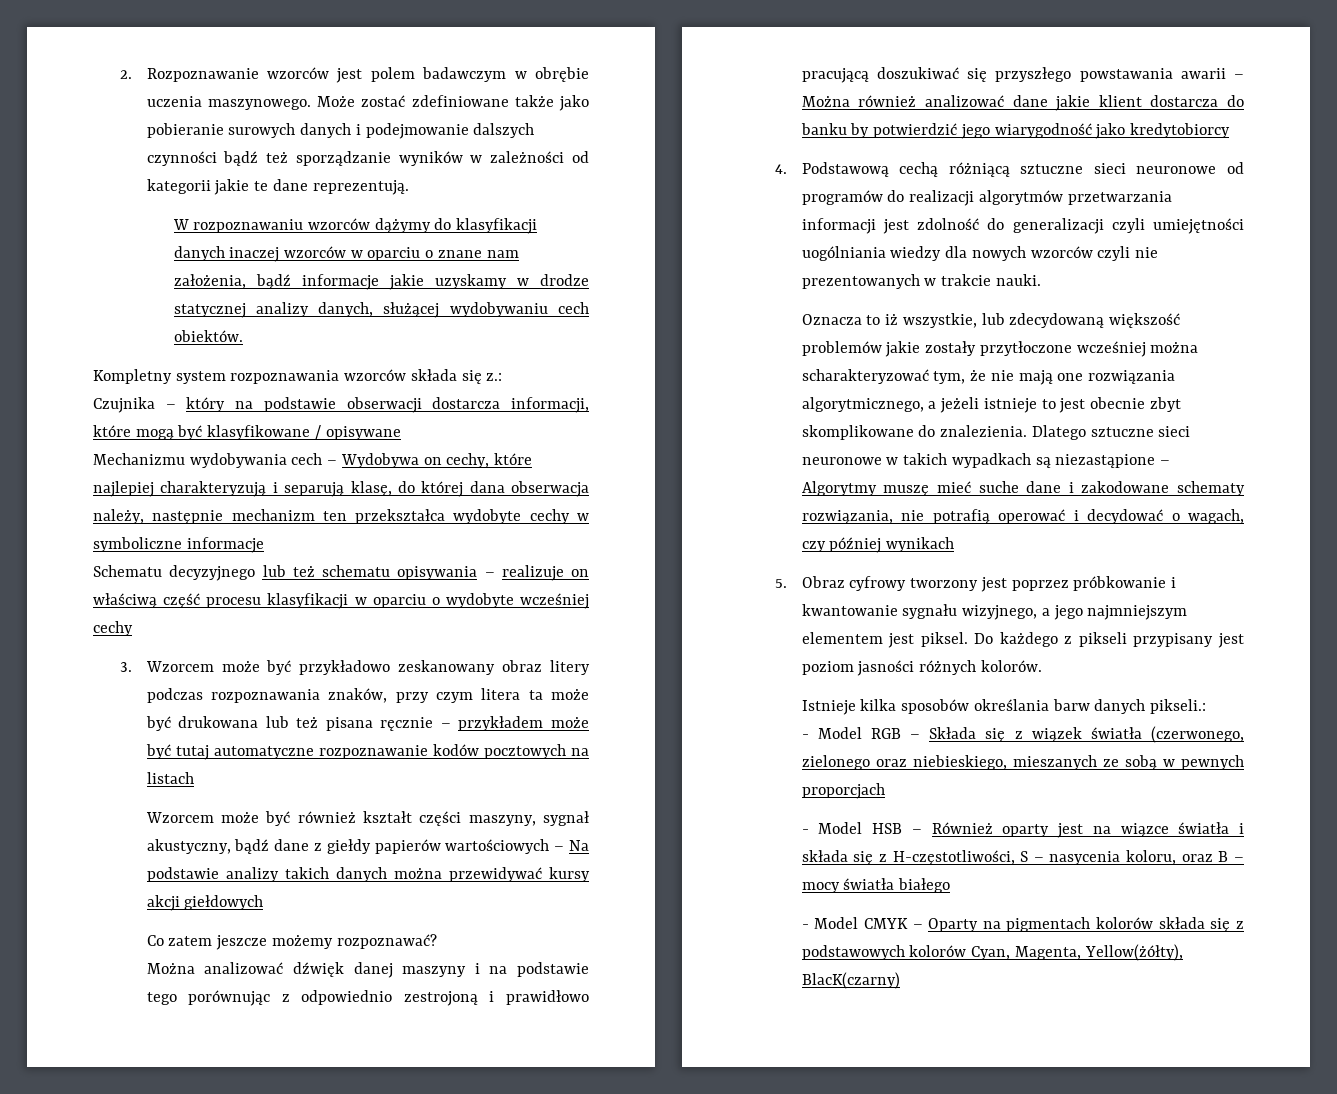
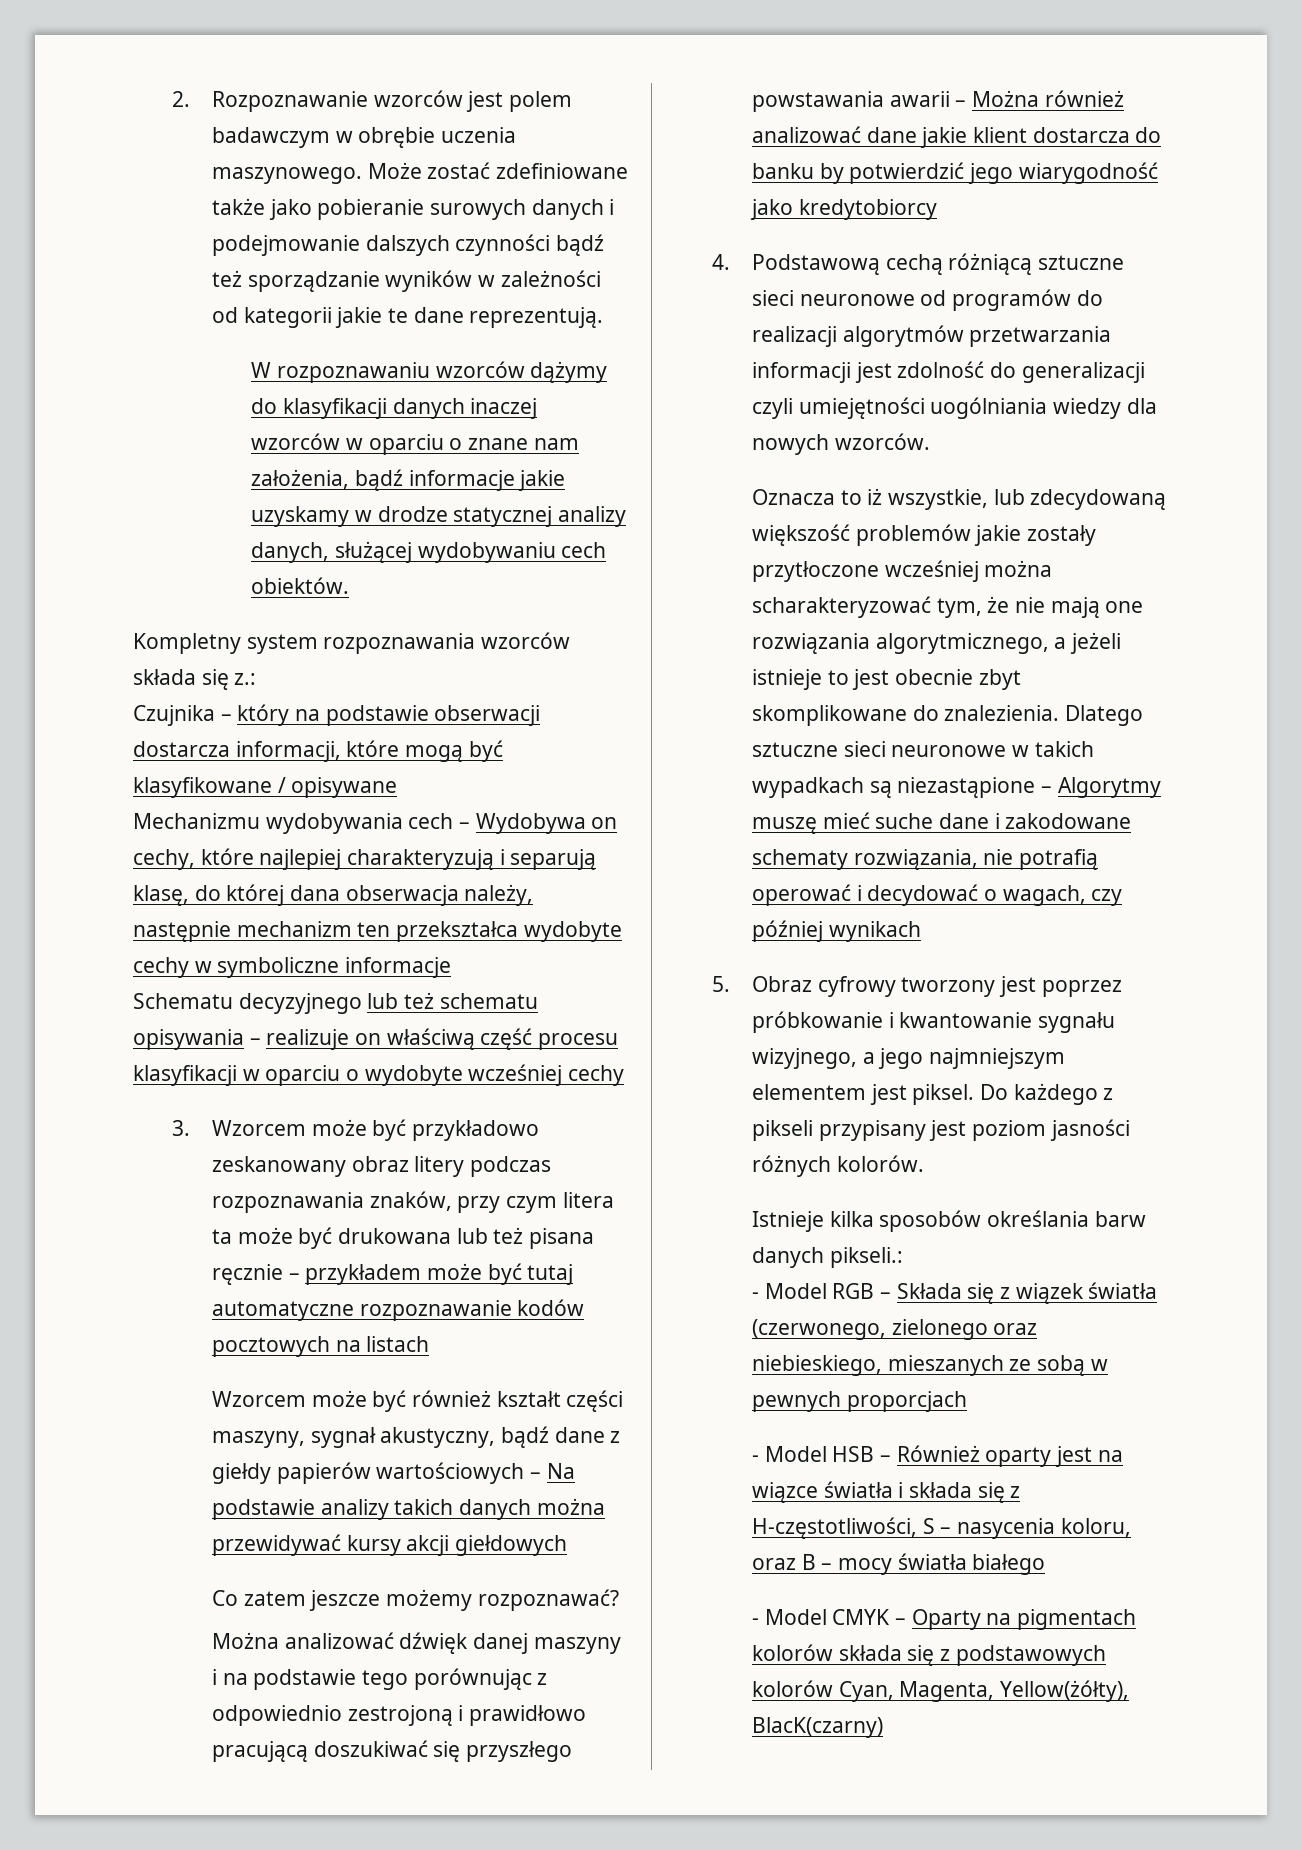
- 4. Podstawową cechą różniącą sztuczne sieci neuronowe od programów do realizacji algorytmów przetwarzania informacji jest zdolność do generalizacji czyli umiejętności uogólniania wiedzy dla nowych wzorców czyli nie prezentowanych w trakcie nauki.
+ 4. Podstawową cechą różniącą sztuczne sieci neuronowe od programów do realizacji algorytmów przetwarzania informacji jest zdolność do generalizacji czyli umiejętności uogólniania wiedzy dla nowych wzorców.

